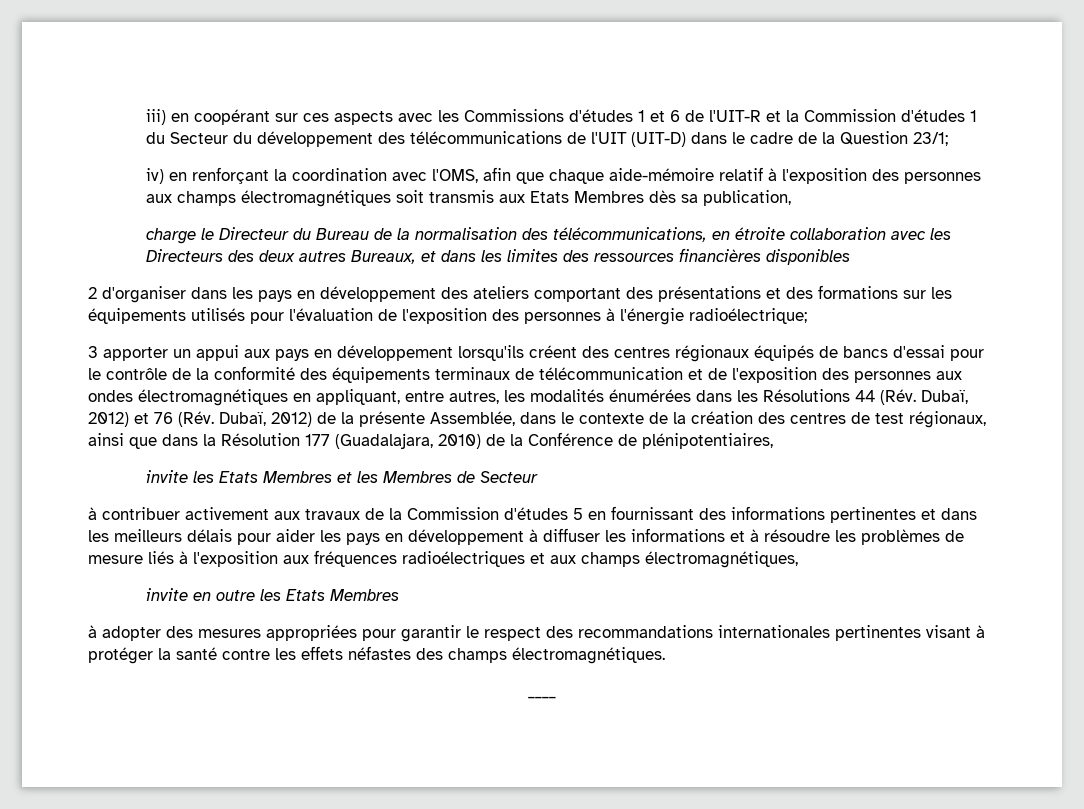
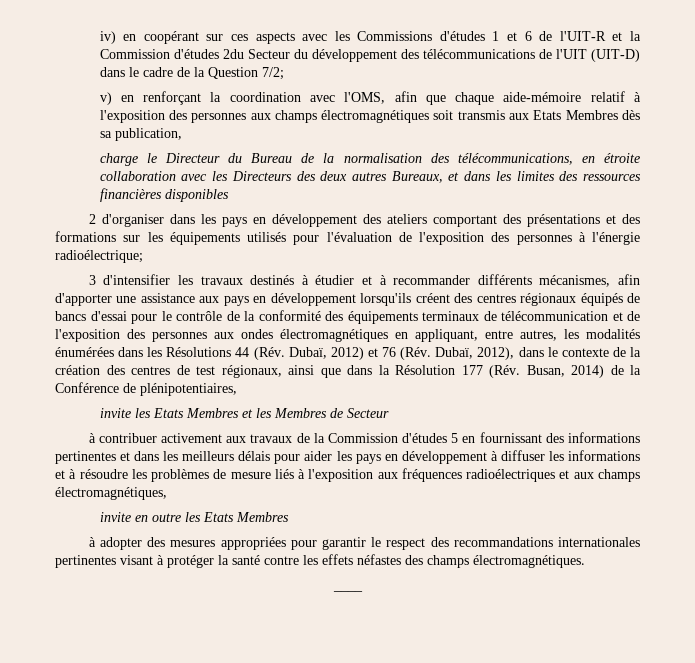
- iii) en coopérant sur ces aspects avec les Commissions d'études 1 et 6 de l'UIT-R et la Commission d'études 1 du Secteur du développement des télécommunications de l'UIT (UIT-D) dans le cadre de la Question 23/1;
- iv) en renforçant la coordination avec l'OMS, afin que chaque aide-mémoire relatif à l'exposition des personnes aux champs électromagnétiques soit transmis aux Etats Membres dès sa publication,
+ iv) en coopérant sur ces aspects avec les Commissions d'études 1 et 6 de l'UIT-R et la Commission d'études 2du Secteur du développement des télécommunications de l'UIT (UIT-D) dans le cadre de la Question 7/2;
+ v) en renforçant la coordination avec l'OMS, afin que chaque aide-mémoire relatif à l'exposition des personnes aux champs électromagnétiques soit transmis aux Etats Membres dès sa publication,
- 3 apporter un appui aux pays en développement lorsqu'ils créent des centres régionaux équipés de bancs d'essai pour le contrôle de la conformité des équipements terminaux de télécommunication et de l'exposition des personnes aux ondes électromagnétiques en appliquant, entre autres, les modalités énumérées dans les Résolutions 44 (Rév. Dubaï, 2012) et 76 (Rév. Dubaï, 2012) de la présente Assemblée, dans le contexte de la création des centres de test régionaux, ainsi que dans la Résolution 177 (Guadalajara, 2010) de la Conférence de plénipotentiaires,
+ 3 d'intensifier les travaux destinés à étudier et à recommander différents mécanismes, afin d'apporter une assistance aux pays en développement lorsqu'ils créent des centres régionaux équipés de bancs d'essai pour le contrôle de la conformité des équipements terminaux de télécommunication et de l'exposition des personnes aux ondes électromagnétiques en appliquant, entre autres, les modalités énumérées dans les Résolutions 44 (Rév. Dubaï, 2012) et 76 (Rév. Dubaï, 2012), dans le contexte de la création des centres de test régionaux, ainsi que dans la Résolution 177 (Rév. Busan, 2014) de la Conférence de plénipotentiaires,

